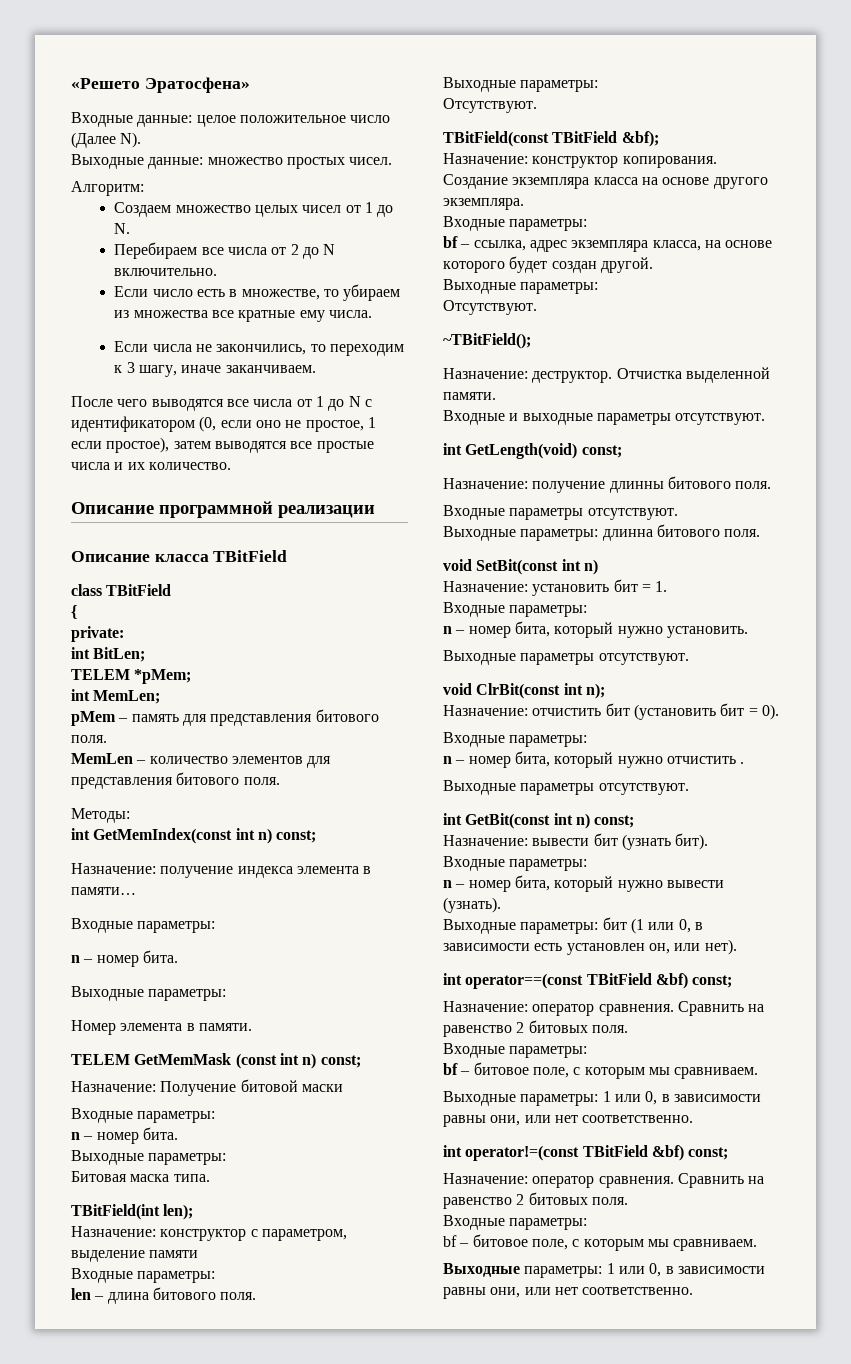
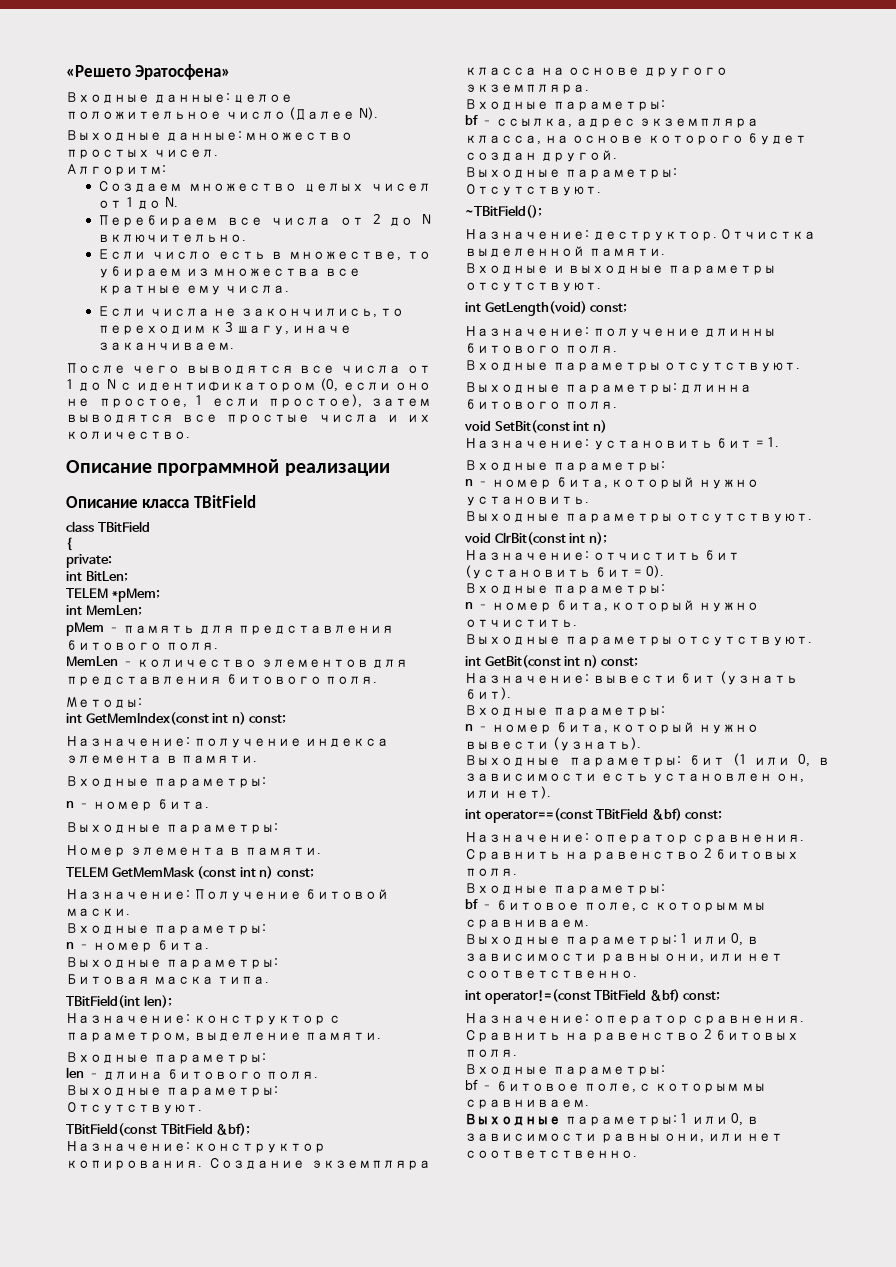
- Назначение: получение индекса элемента в памяти…
+ Назначение: получение индекса элемента в памяти.
- Назначение: Получение битовой маски
+ Назначение: Получение битовой маски.
- Назначение: конструктор с параметром, выделение памяти
+ Назначение: конструктор с параметром, выделение памяти.
- n – номер бита, который нужно отчистить .
+ n – номер бита, который нужно отчистить.

